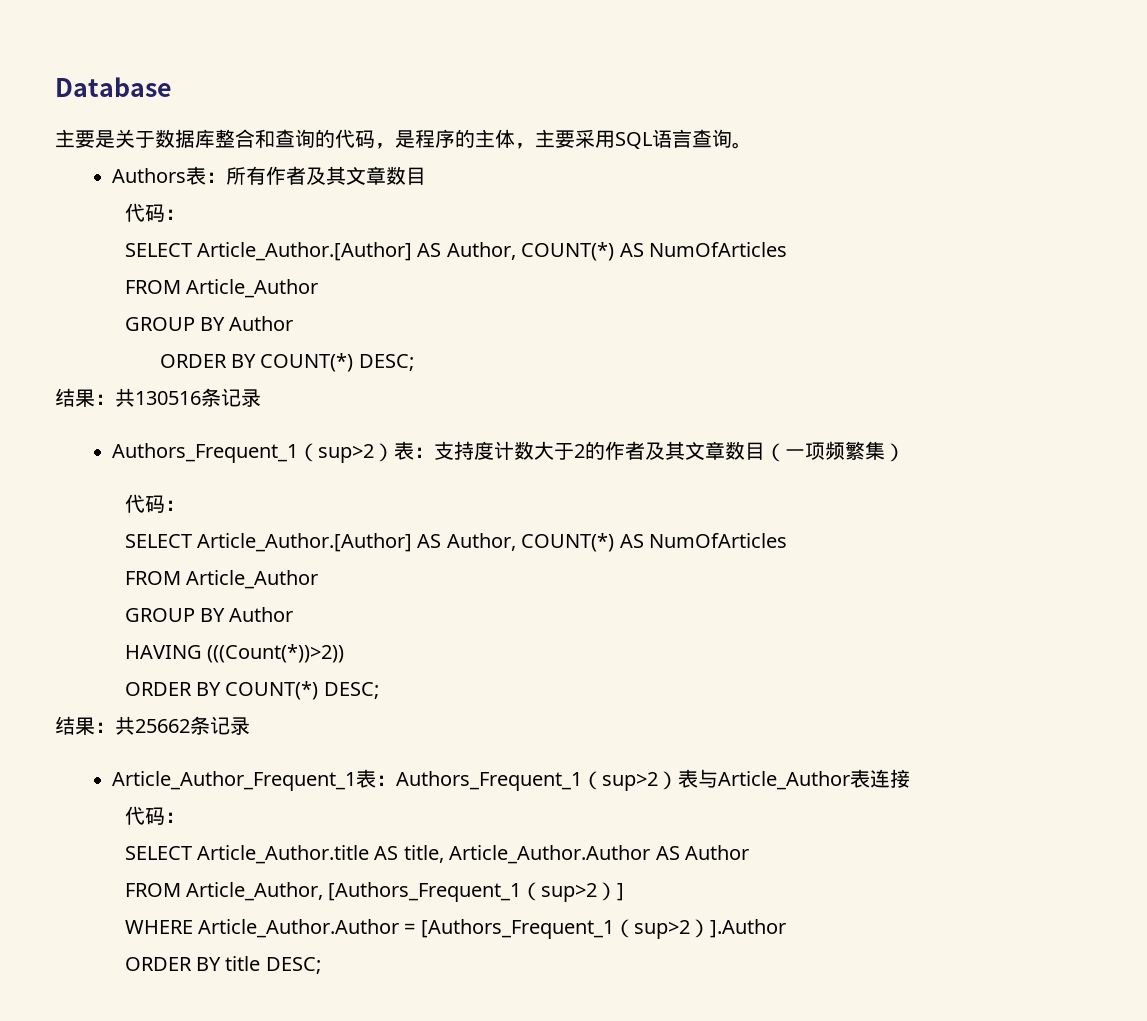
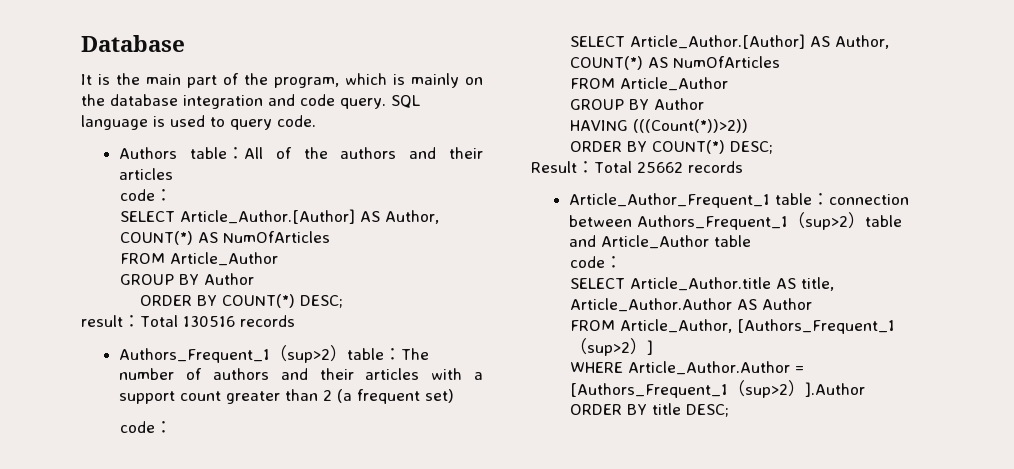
- 主要是关于数据库整合和查询的代码，是程序的主体，主要采用SQL语言查询。
- Authors表：所有作者及其文章数目
- 代码：
+ It is the main part of the program, which is mainly on the database integration and code query. SQL language is used to query code.
+ Authors table：All of the authors and their articles
+ code：
- 结果：共130516条记录
- Authors_Frequent_1（sup>2）表：支持度计数大于2的作者及其文章数目（一项频繁集）
- 代码：
+ result：Total 130516 records
+ Authors_Frequent_1（sup>2）table：The number of authors and their articles with a support count greater than 2 (a frequent set)
+ code：
- 结果：共25662条记录
- Article_Author_Frequent_1表：Authors_Frequent_1（sup>2）表与Article_Author表连接
- 代码：
+ Result：Total 25662 records
+ Article_Author_Frequent_1 table：connection between Authors_Frequent_1（sup>2）table and Article_Author table
+ code：

